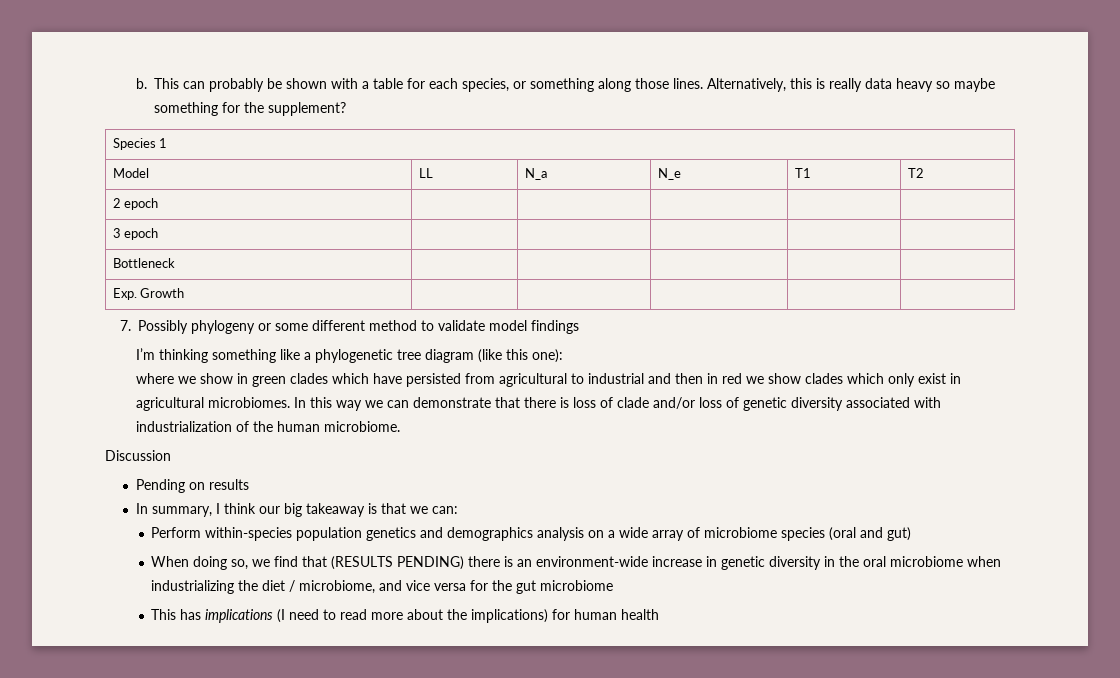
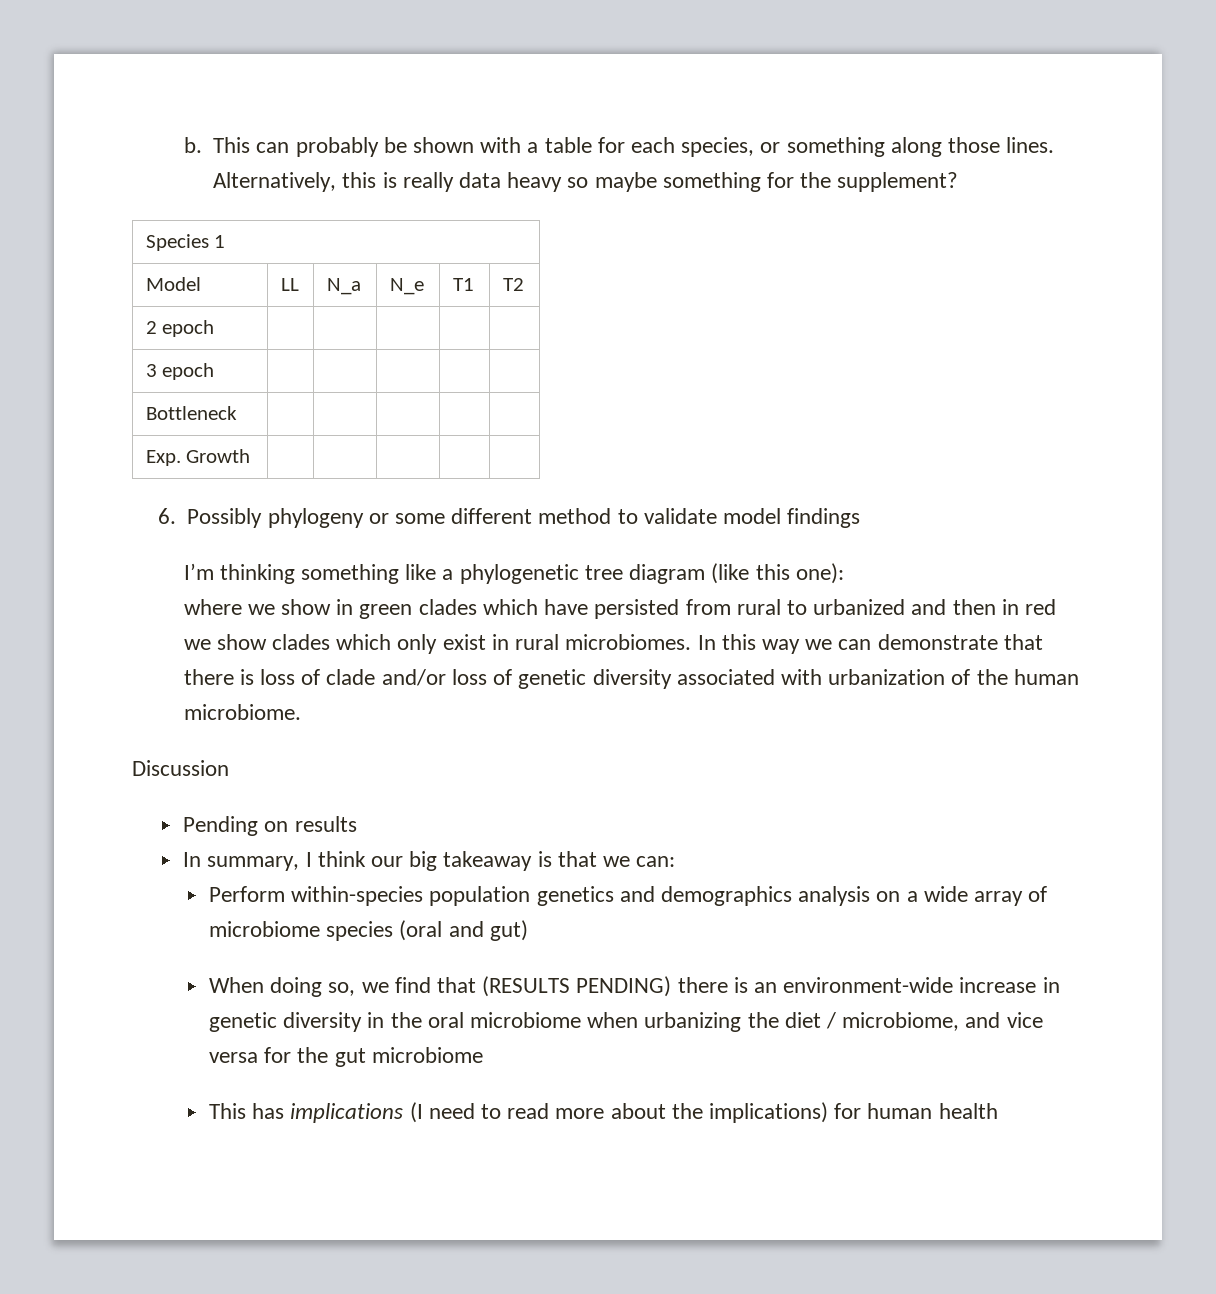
- 7. Possibly phylogeny or some different method to validate model findings
+ 6. Possibly phylogeny or some different method to validate model findings
- where we show in green clades which have persisted from agricultural to industrial and then in red we show clades which only exist in agricultural microbiomes.
+ where we show in green clades which have persisted from rural to urbanized and then in red we show clades which only exist in rural microbiomes.
- In this way we can demonstrate that there is loss of clade and/or loss of genetic diversity associated with industrialization of the human microbiome.
+ In this way we can demonstrate that there is loss of clade and/or loss of genetic diversity associated with urbanization of the human microbiome.
- When doing so, we find that (RESULTS PENDING) there is an environment-wide increase in genetic diversity in the oral microbiome when industrializing the diet / microbiome, and vice versa for the gut microbiome
+ When doing so, we find that (RESULTS PENDING) there is an environment-wide increase in genetic diversity in the oral microbiome when urbanizing the diet / microbiome, and vice versa for the gut microbiome

